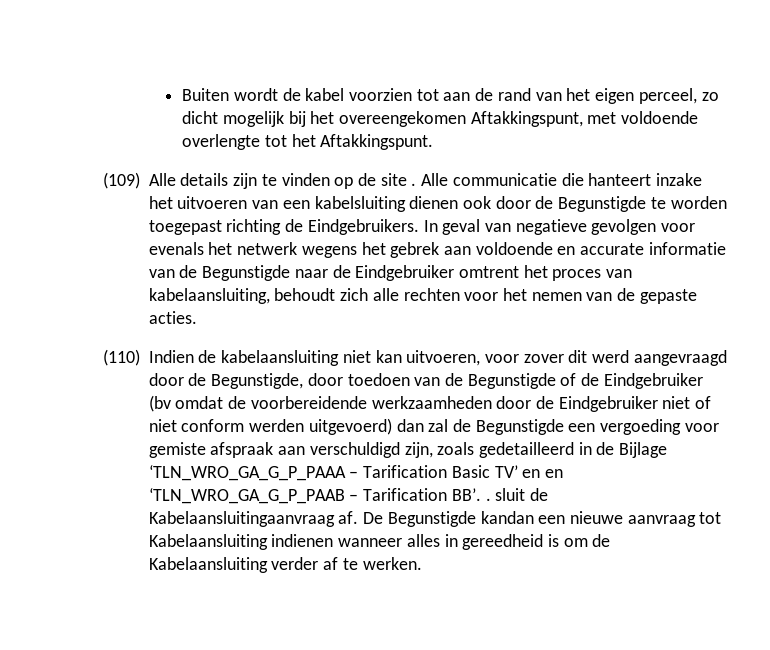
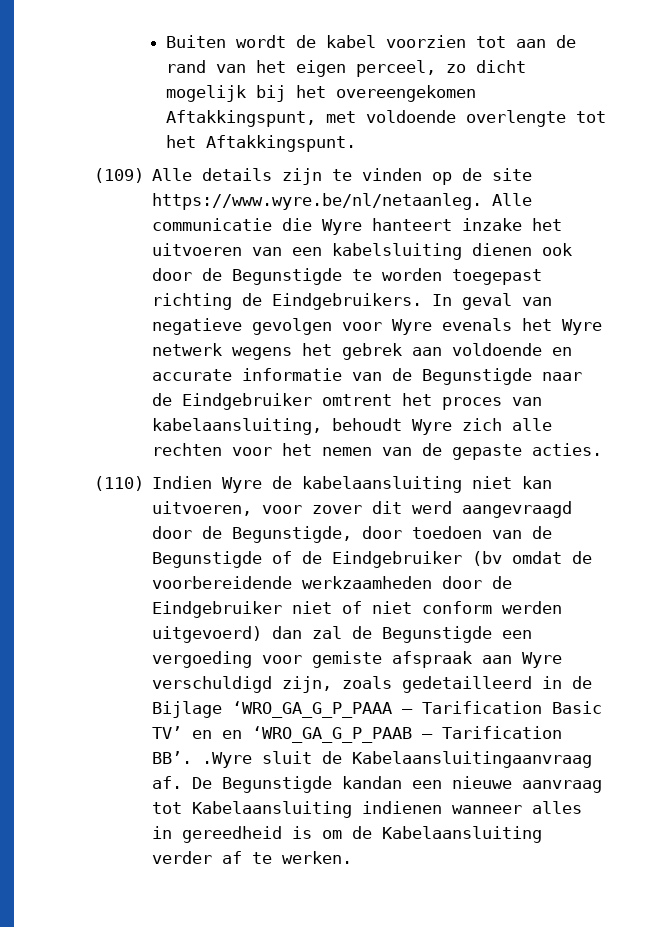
- (109) Alle details zijn te vinden op de site . Alle communicatie die hanteert inzake het uitvoeren van een kabelsluiting dienen ook door de Begunstigde te worden toegepast richting de Eindgebruikers.
+ (109) Alle details zijn te vinden op de site https://www.wyre.be/nl/netaanleg. Alle communicatie die Wyre hanteert inzake het uitvoeren van een kabelsluiting dienen ook door de Begunstigde te worden toegepast richting de Eindgebruikers.
- In geval van negatieve gevolgen voor evenals het netwerk wegens het gebrek aan voldoende en accurate informatie van de Begunstigde naar de Eindgebruiker omtrent het proces van kabelaansluiting, behoudt zich alle rechten voor het nemen van de gepaste acties.
+ In geval van negatieve gevolgen voor Wyre evenals het Wyre netwerk wegens het gebrek aan voldoende en accurate informatie van de Begunstigde naar de Eindgebruiker omtrent het proces van kabelaansluiting, behoudt Wyre zich alle rechten voor het nemen van de gepaste acties.
- (110) Indien de kabelaansluiting niet kan uitvoeren, voor zover dit werd aangevraagd door de Begunstigde, door toedoen van de Begunstigde of de Eindgebruiker (bv omdat de voorbereidende werkzaamheden door de Eindgebruiker niet of niet conform werden uitgevoerd) dan zal de Begunstigde een vergoeding voor gemiste afspraak aan verschuldigd zijn, zoals gedetailleerd in de Bijlage ‘TLN_WRO_GA_G_P_PAAA – Tarification Basic TV’ en en ‘TLN_WRO_GA_G_P_PAAB – Tarification BB’. . sluit de Kabelaansluitingaanvraag af.
+ (110) Indien Wyre de kabelaansluiting niet kan uitvoeren, voor zover dit werd aangevraagd door de Begunstigde, door toedoen van de Begunstigde of de Eindgebruiker (bv omdat de voorbereidende werkzaamheden door de Eindgebruiker niet of niet conform werden uitgevoerd) dan zal de Begunstigde een vergoeding voor gemiste afspraak aan Wyre verschuldigd zijn, zoals gedetailleerd in de Bijlage ‘WRO_GA_G_P_PAAA – Tarification Basic TV’ en en ‘WRO_GA_G_P_PAAB – Tarification BB’. .Wyre sluit de Kabelaansluitingaanvraag af.

